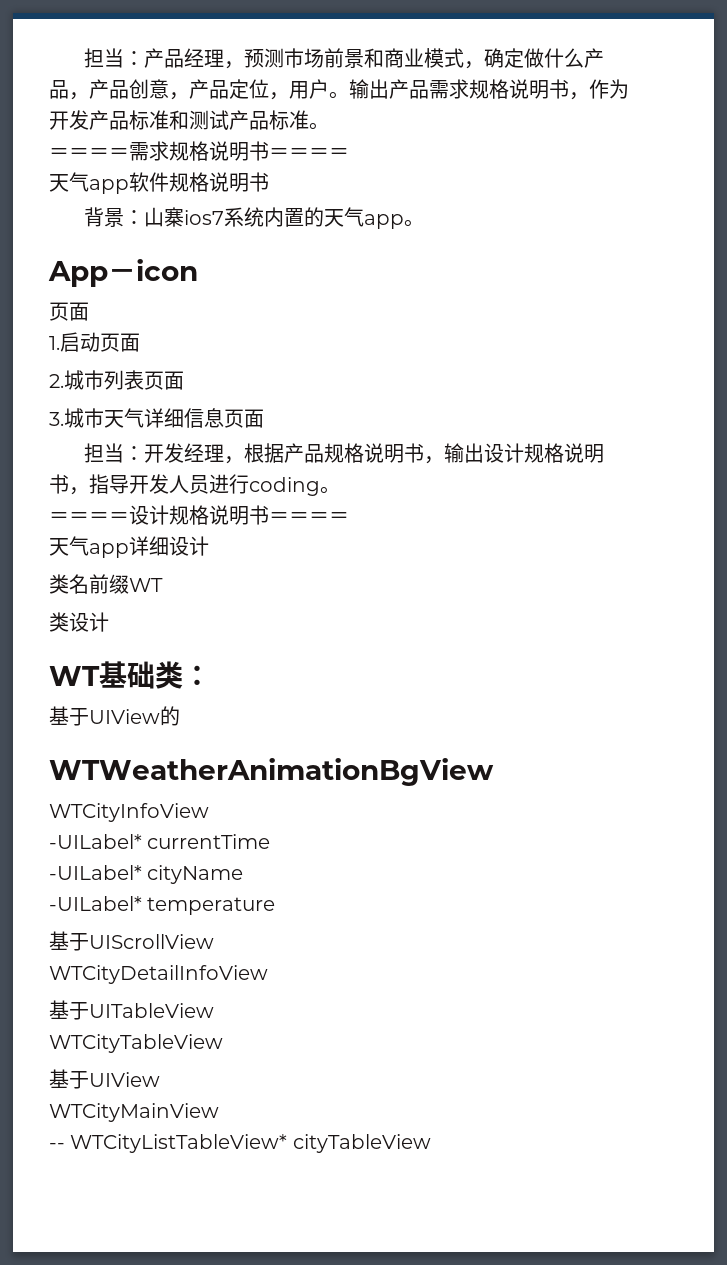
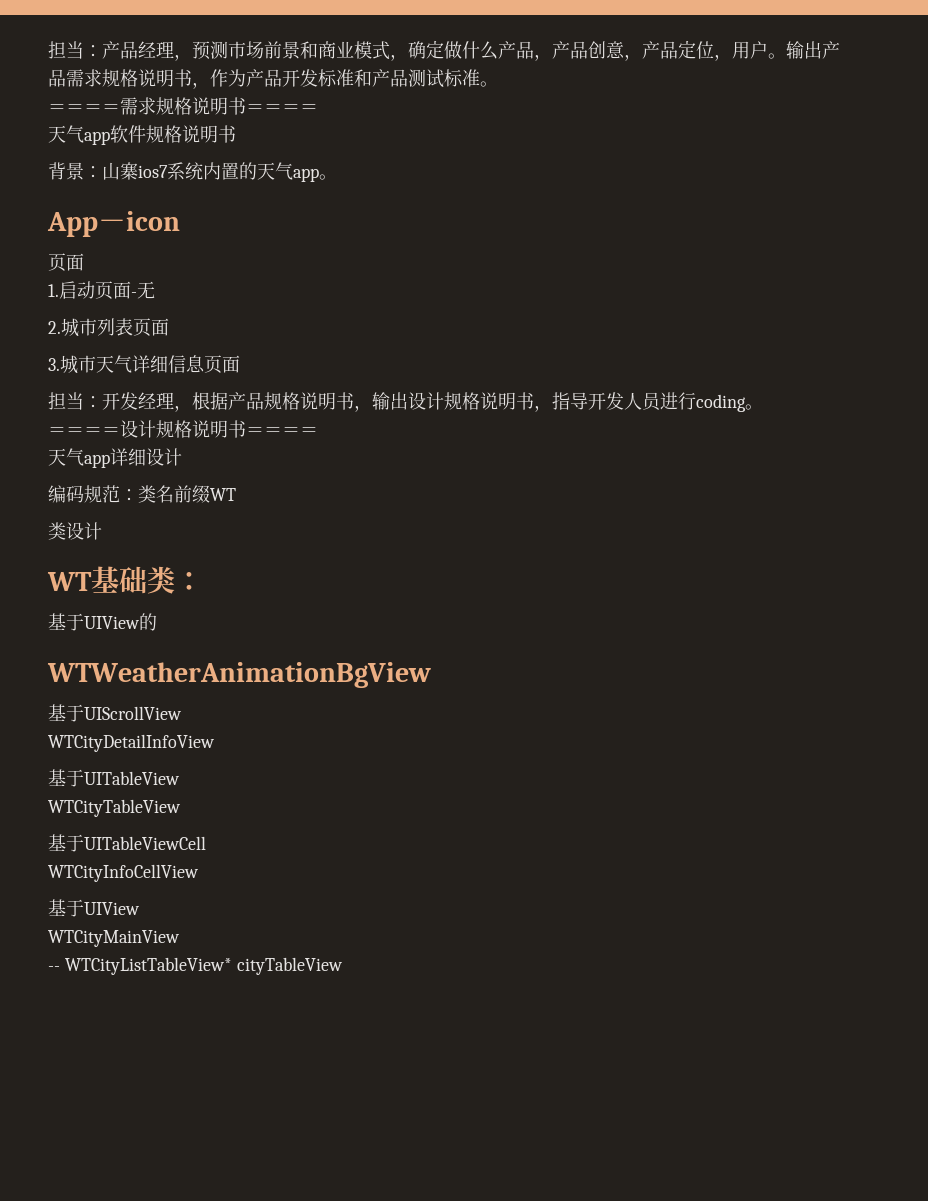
- 输出产品需求规格说明书，作为开发产品标准和测试产品标准。
+ 输出产品需求规格说明书，作为产品开发标准和产品测试标准。
- 1.启动页面
+ 1.启动页面-无
- 类名前缀WT
+ 编码规范：类名前缀WT
- WTCityInfoView
- -UILabel* currentTime
- -UILabel* cityName
- -UILabel* temperature
+ 基于UITableViewCell
+ WTCityInfoCellView

